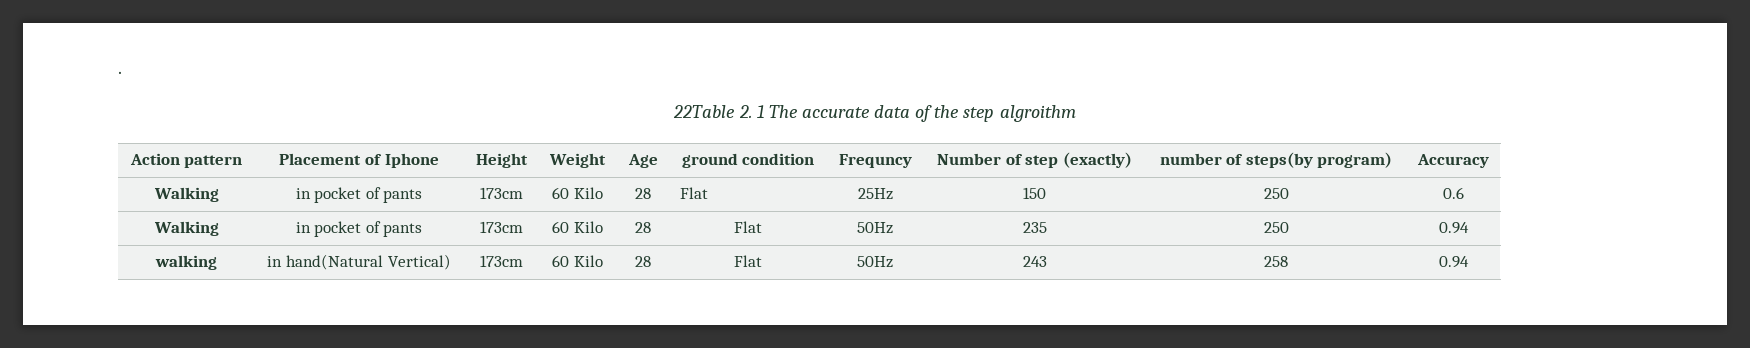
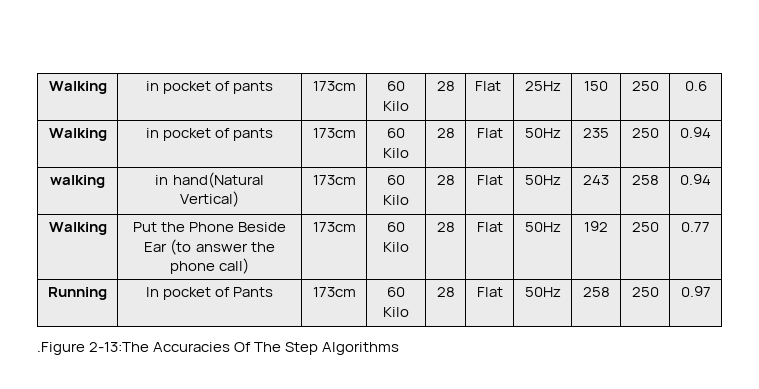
- .
- 22Table 2. 1 The accurate data of the step algroithm
- Action pattern | Placement of Iphone | Height | Weight | Age | ground condition | Frequncy | Number of step (exactly) | number of steps(by program) | Accuracy
+ Walking | Put the Phone Beside Ear (to answer the phone call) | 173cm | 60 Kilo | 28 | Flat | 50Hz | 192 | 250 | 0.77
+ Running | In pocket of Pants | 173cm | 60 Kilo | 28 | Flat | 50Hz | 258 | 250 | 0.97
+ .Figure 2-13:The Accuracies Of The Step Algorithms

